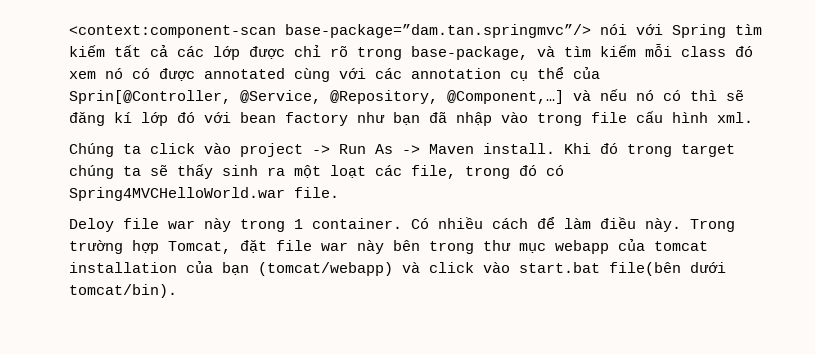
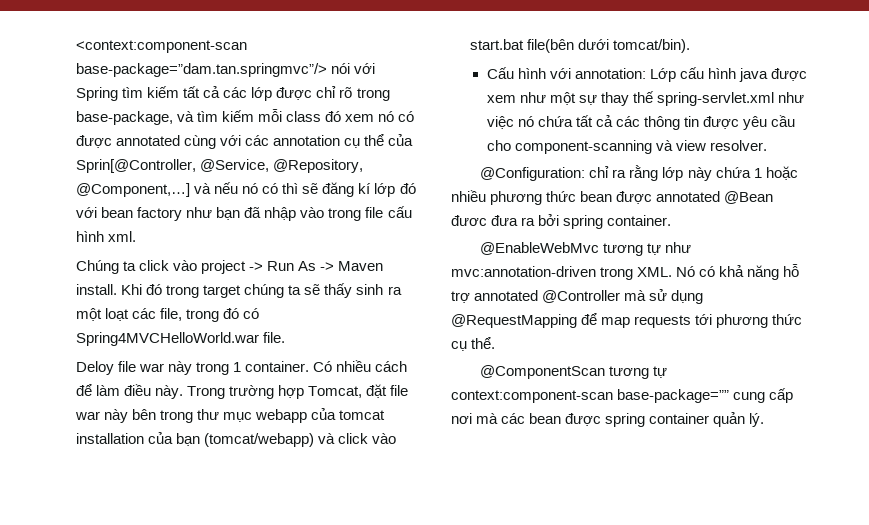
+ Cấu hình với annotation: Lớp cấu hình java được xem như một sự thay thế spring-servlet.xml như việc nó chứa tất cả các thông tin được yêu cầu cho component-scanning và view resolver.
+ @Configuration: chỉ ra rằng lớp này chứa 1 hoặc nhiều phương thức bean được annotated @Bean đươc đưa ra bởi spring container.
+ @EnableWebMvc tương tự như mvc:annotation-driven trong XML. Nó có khả năng hỗ trợ annotated @Controller mà sử dụng @RequestMapping để map requests tới phương thức cụ thể.
+ @ComponentScan tương tự context:component-scan base-package=”” cung cấp nơi mà các bean được spring container quản lý.

